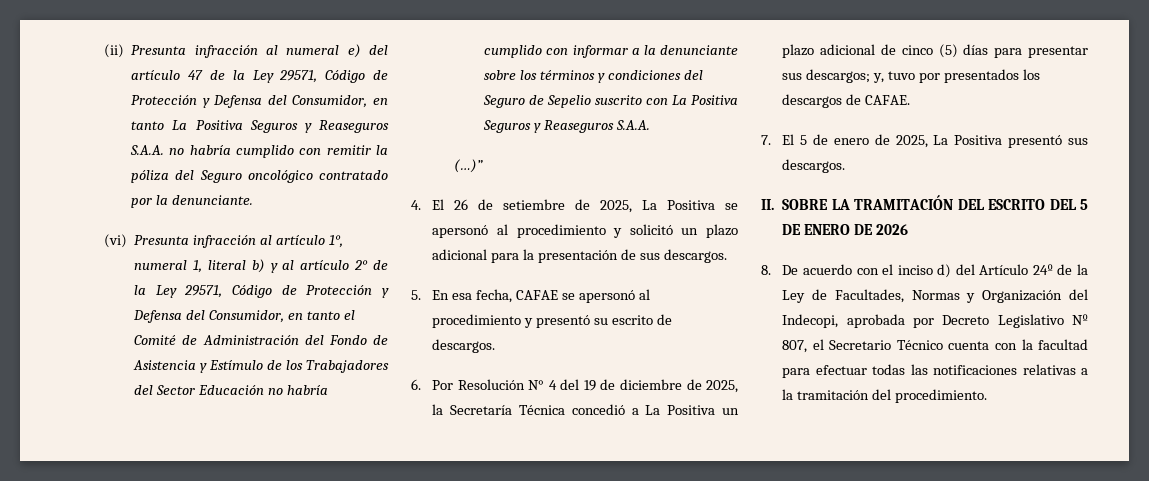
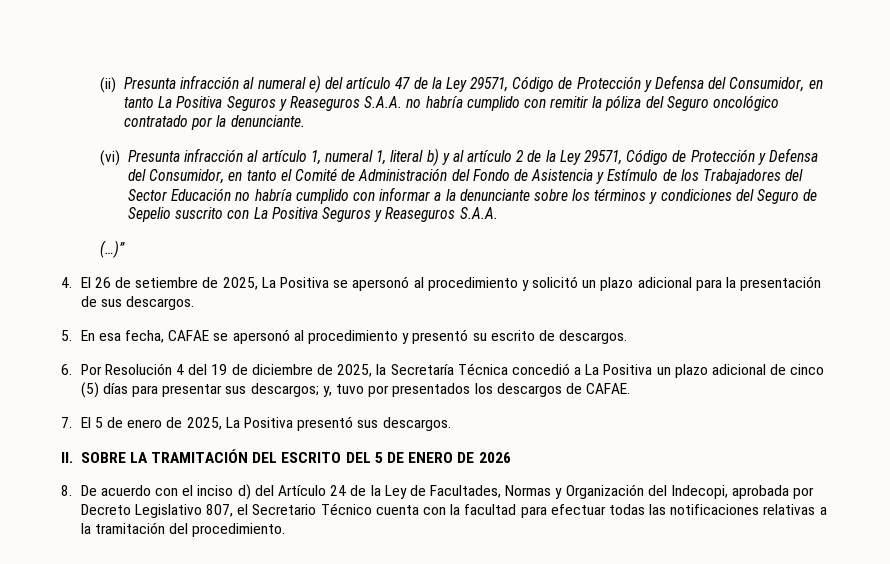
- (vi) Presunta infracción al artículo 1°, numeral 1, literal b) y al artículo 2° de la Ley 29571, Código de Protección y Defensa del Consumidor, en tanto el Comité de Administración del Fondo de Asistencia y Estímulo de los Trabajadores del Sector Educación no habría cumplido con informar a la denunciante sobre los términos y condiciones del Seguro de Sepelio suscrito con La Positiva Seguros y Reaseguros S.A.A.
+ (vi) Presunta infracción al artículo 1, numeral 1, literal b) y al artículo 2 de la Ley 29571, Código de Protección y Defensa del Consumidor, en tanto el Comité de Administración del Fondo de Asistencia y Estímulo de los Trabajadores del Sector Educación no habría cumplido con informar a la denunciante sobre los términos y condiciones del Seguro de Sepelio suscrito con La Positiva Seguros y Reaseguros S.A.A.
- 6. Por Resolución N° 4 del 19 de diciembre de 2025, la Secretaría Técnica concedió a La Positiva un plazo adicional de cinco (5) días para presentar sus descargos; y, tuvo por presentados los descargos de CAFAE.
+ 6. Por Resolución 4 del 19 de diciembre de 2025, la Secretaría Técnica concedió a La Positiva un plazo adicional de cinco (5) días para presentar sus descargos; y, tuvo por presentados los descargos de CAFAE.
- 8. De acuerdo con el inciso d) del Artículo 24º de la Ley de Facultades, Normas y Organización del Indecopi, aprobada por Decreto Legislativo Nº 807, el Secretario Técnico cuenta con la facultad para efectuar todas las notificaciones relativas a la tramitación del procedimiento.
+ 8. De acuerdo con el inciso d) del Artículo 24 de la Ley de Facultades, Normas y Organización del Indecopi, aprobada por Decreto Legislativo 807, el Secretario Técnico cuenta con la facultad para efectuar todas las notificaciones relativas a la tramitación del procedimiento.

